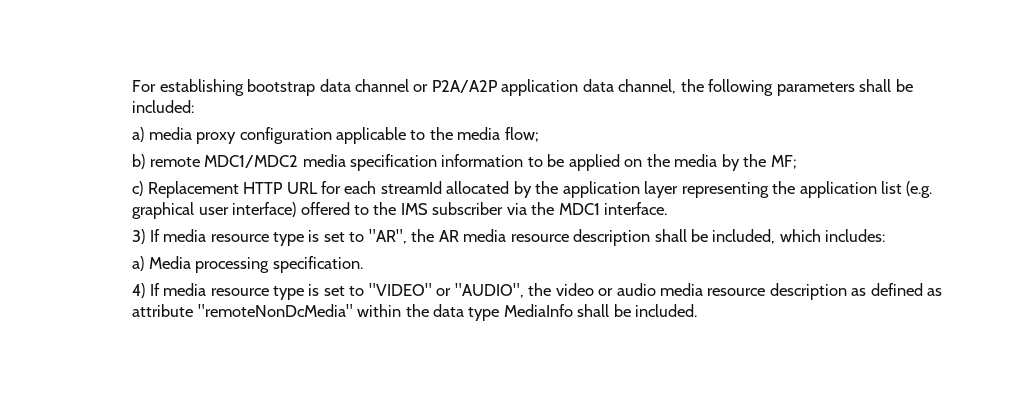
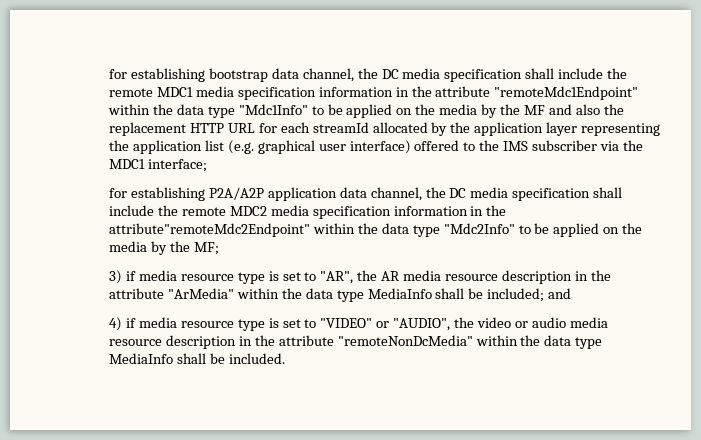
- For establishing bootstrap data channel or P2A/A2P application data channel, the following parameters shall be included:
- a) media proxy configuration applicable to the media flow;
- b) remote MDC1/MDC2 media specification information to be applied on the media by the MF;
- c) Replacement HTTP URL for each streamId allocated by the application layer representing the application list (e.g. graphical user interface) offered to the IMS subscriber via the MDC1 interface.
+ for establishing bootstrap data channel, the DC media specification shall include the remote MDC1 media specification information in the attribute "remoteMdc1Endpoint" within the data type "Mdc1Info" to be applied on the media by the MF and also the replacement HTTP URL for each streamId allocated by the application layer representing the application list (e.g. graphical user interface) offered to the IMS subscriber via the MDC1 interface;
+ for establishing P2A/A2P application data channel, the DC media specification shall include the remote MDC2 media specification information in the attribute"remoteMdc2Endpoint" within the data type "Mdc2Info" to be applied on the media by the MF;
- 3) If media resource type is set to "AR", the AR media resource description shall be included, which includes:
- a) Media processing specification.
+ 3) if media resource type is set to "AR", the AR media resource description in the attribute "ArMedia" within the data type MediaInfo shall be included; and
- 4) If media resource type is set to "VIDEO" or "AUDIO", the video or audio media resource description as defined as attribute "remoteNonDcMedia" within the data type MediaInfo shall be included.
+ 4) if media resource type is set to "VIDEO" or "AUDIO", the video or audio media resource description in the attribute "remoteNonDcMedia" within the data type MediaInfo shall be included.

